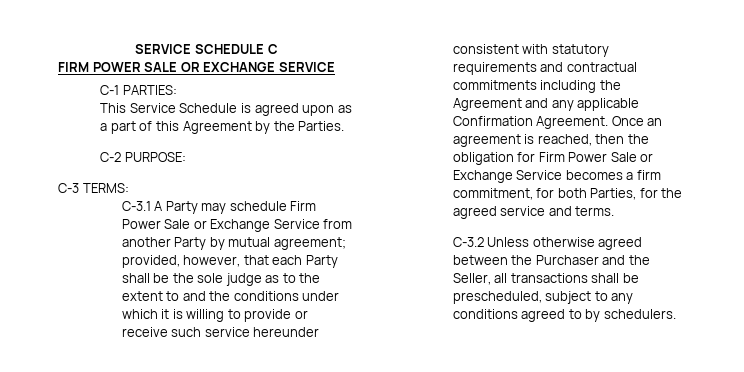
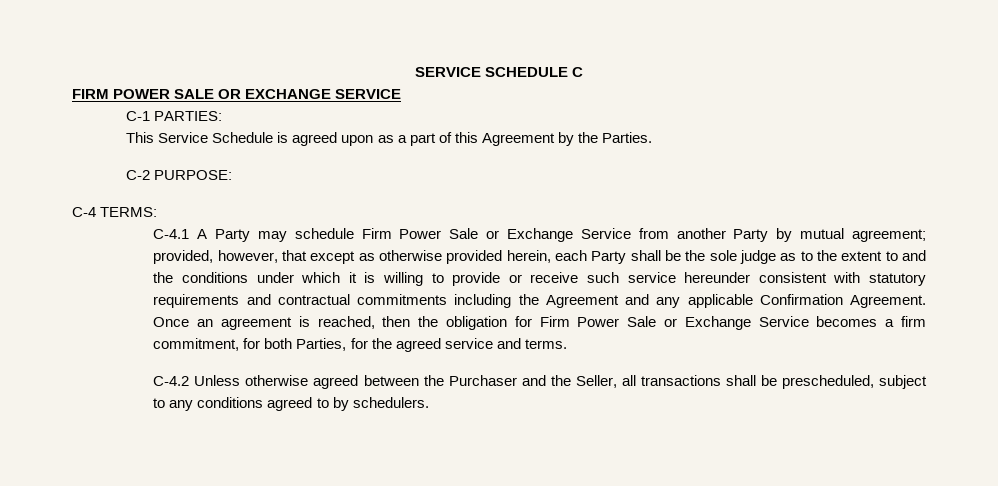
- C-3 TERMS:
+ C-4 TERMS:
- C-3.1 A Party may schedule Firm Power Sale or Exchange Service from another Party by mutual agreement;
+ C-4.1 A Party may schedule Firm Power Sale or Exchange Service from another Party by mutual agreement;
- provided, however, that each Party shall be the sole judge as to the extent to and the conditions under which it is willing to provide or receive such service hereunder consistent with statutory requirements and contractual commitments including the Agreement and any applicable Confirmation Agreement.
+ provided, however, that except as otherwise provided herein, each Party shall be the sole judge as to the extent to and the conditions under which it is willing to provide or receive such service hereunder consistent with statutory requirements and contractual commitments including the Agreement and any applicable Confirmation Agreement.
- C-3.2 Unless otherwise agreed between the Purchaser and the Seller, all transactions shall be prescheduled, subject to any conditions agreed to by schedulers.
+ C-4.2 Unless otherwise agreed between the Purchaser and the Seller, all transactions shall be prescheduled, subject to any conditions agreed to by schedulers.

